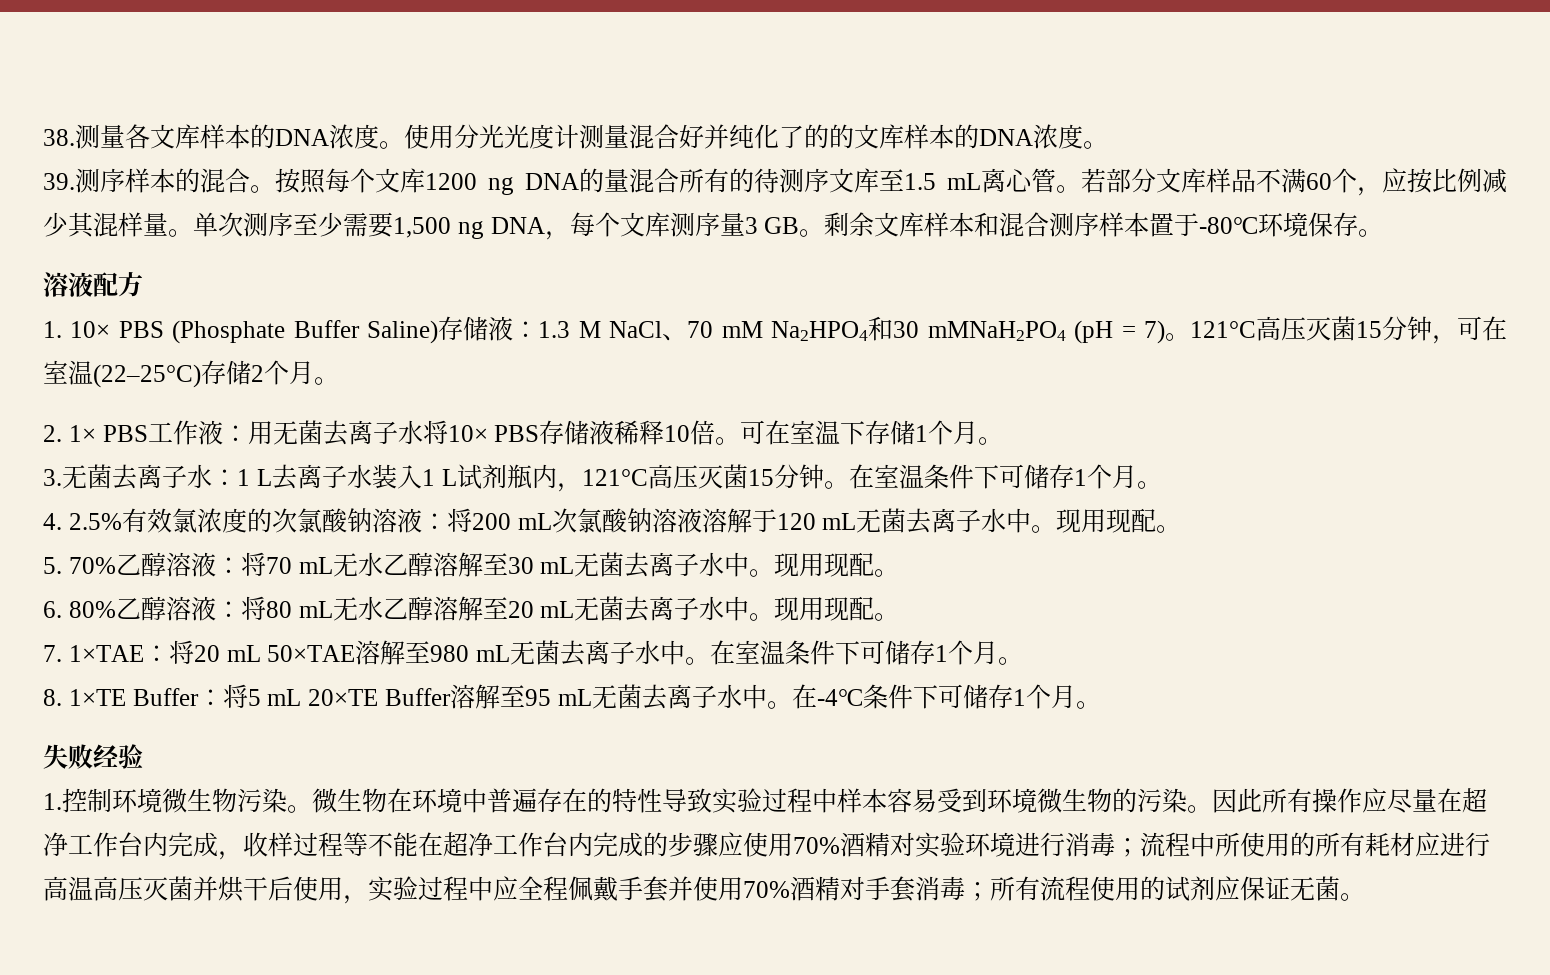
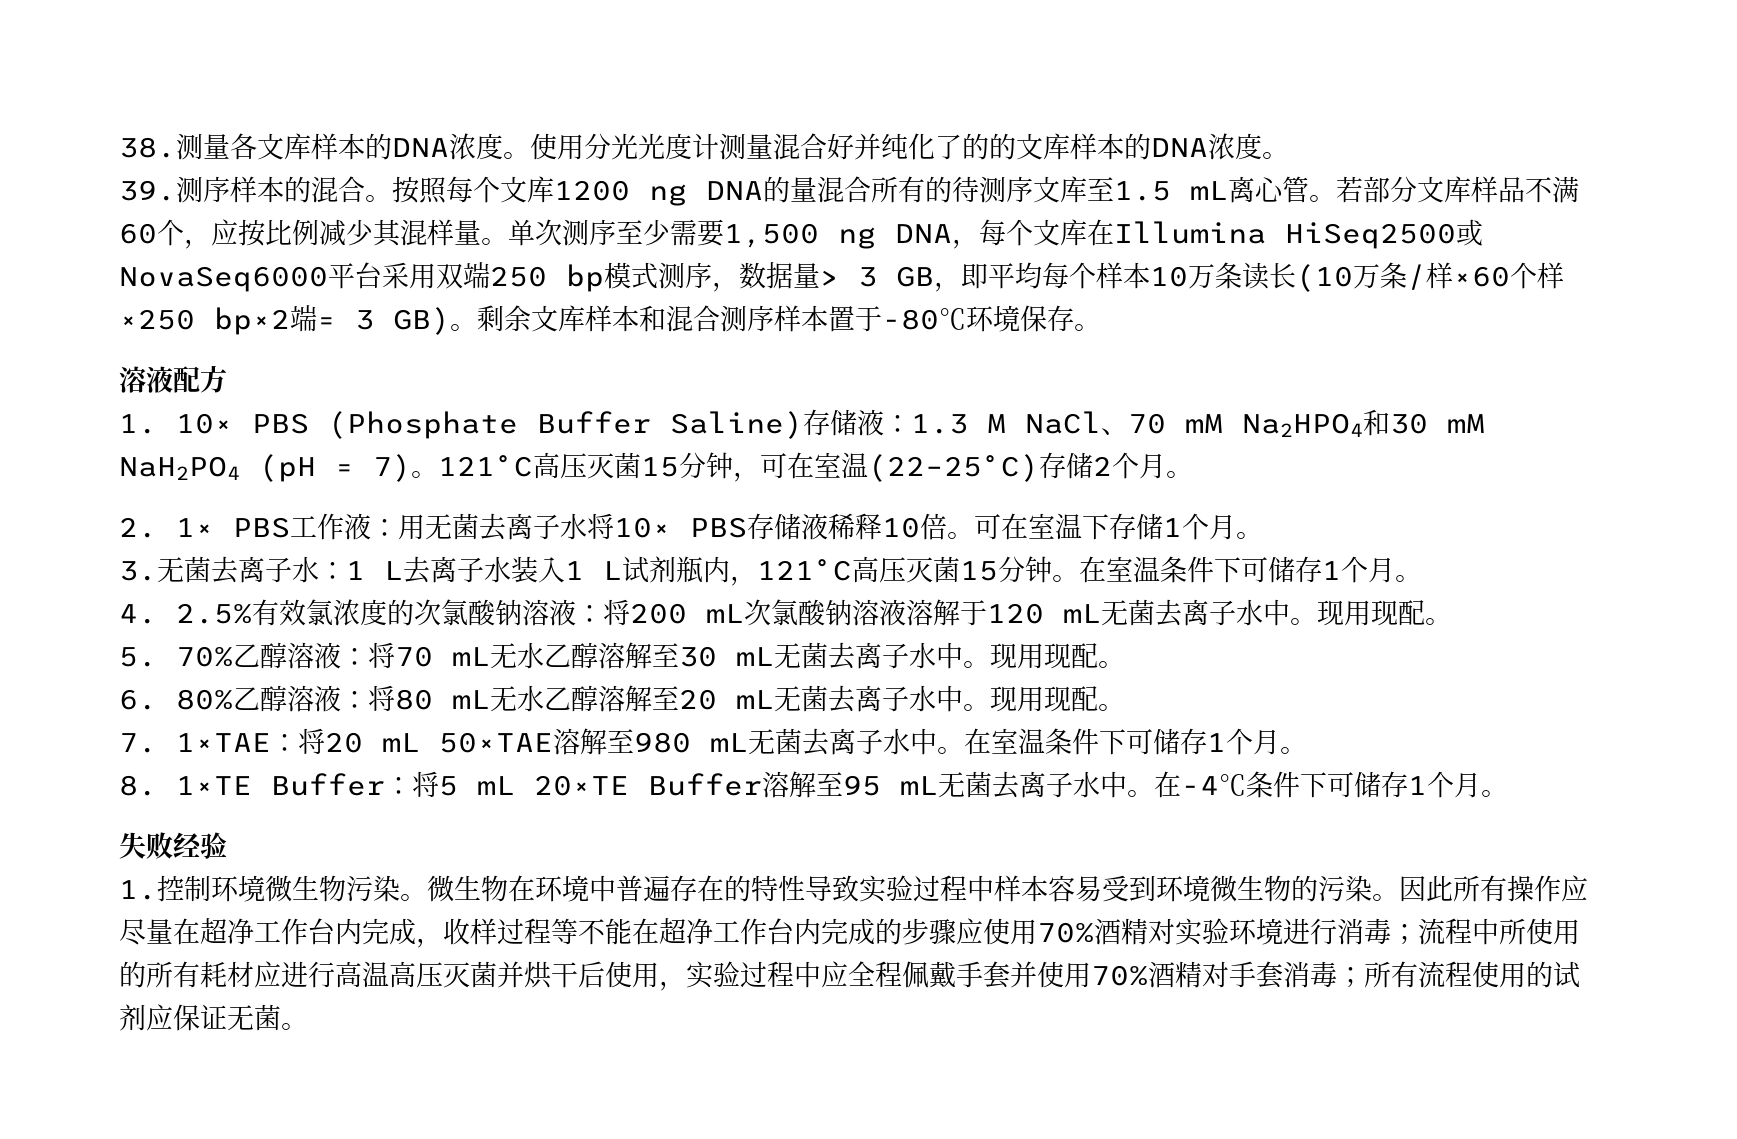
- 单次测序至少需要1,500 ng DNA，每个文库测序量3 GB。
+ 单次测序至少需要1,500 ng DNA，每个文库在Illumina HiSeq2500或NovaSeq6000平台采用双端250 bp模式测序，数据量> 3 GB，即平均每个样本10万条读长(10万条/样×60个样×250 bp×2端= 3 GB)。
- 1. 10× PBS (Phosphate Buffer Saline)存储液：1.3 M NaCl、70 mM Na2HPO4和30 mMNaH2PO4 (pH = 7)。
+ 1. 10× PBS (Phosphate Buffer Saline)存储液：1.3 M NaCl、70 mM Na2HPO4和30 mM NaH2PO4 (pH = 7)。

